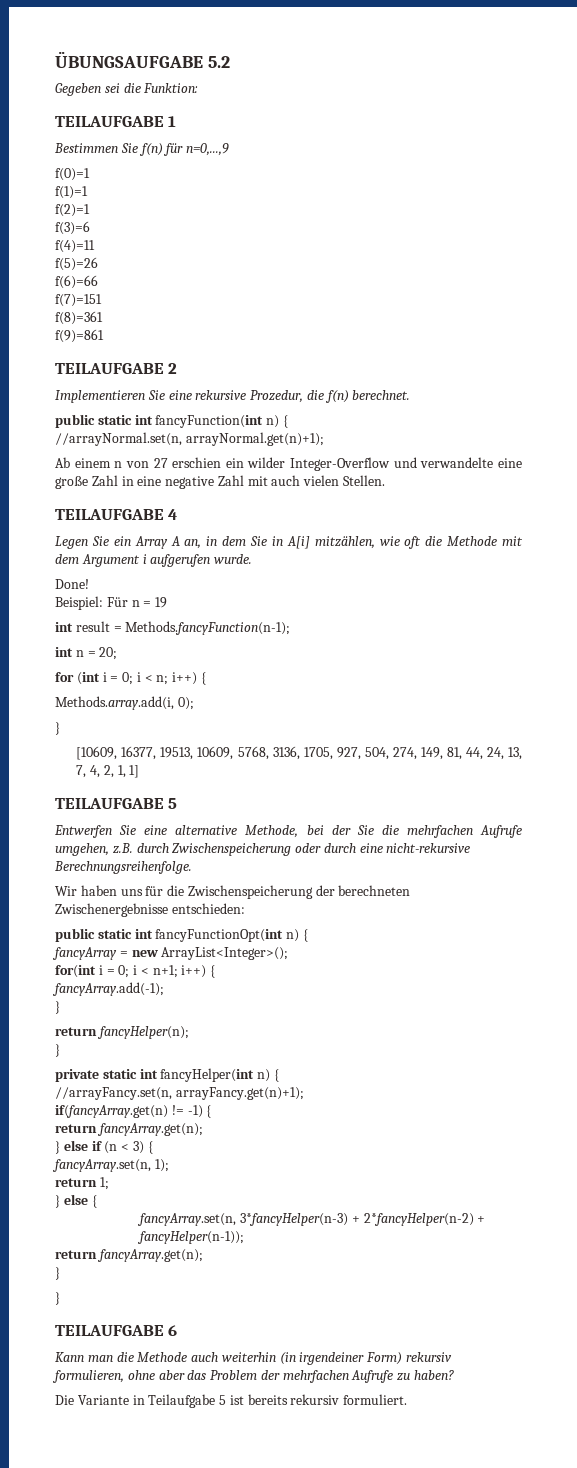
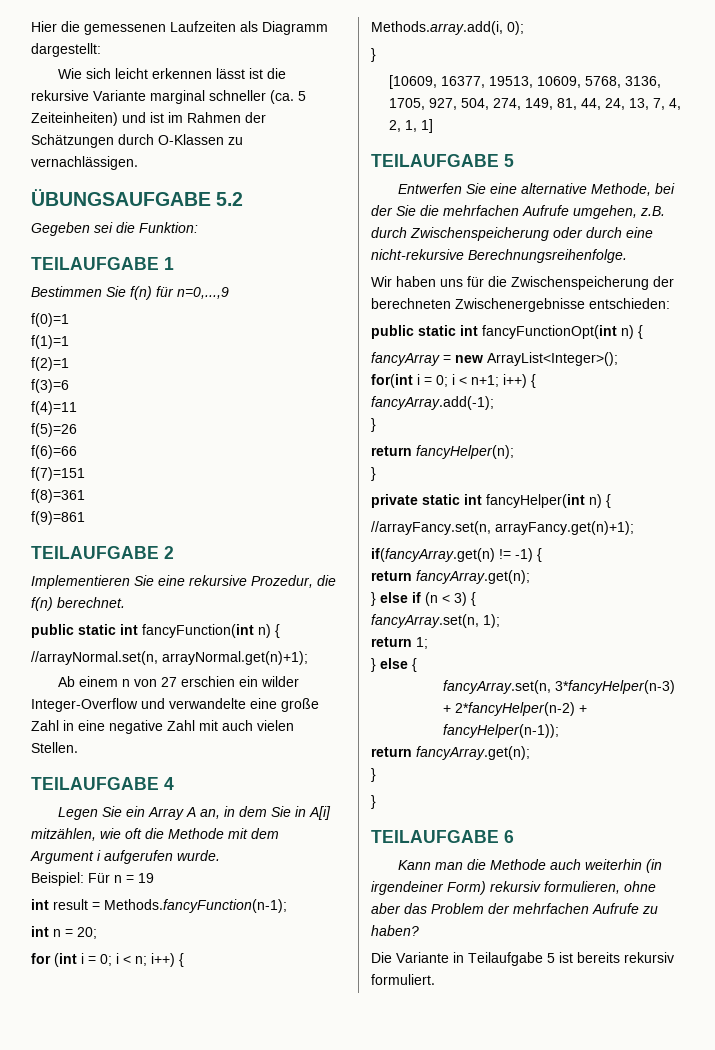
+ Hier die gemessenen Laufzeiten als Diagramm dargestellt:
+ Wie sich leicht erkennen lässt ist die rekursive Variante marginal schneller (ca. 5 Zeiteinheiten) und ist im Rahmen der Schätzungen durch O-Klassen zu vernachlässigen.
- Done!

